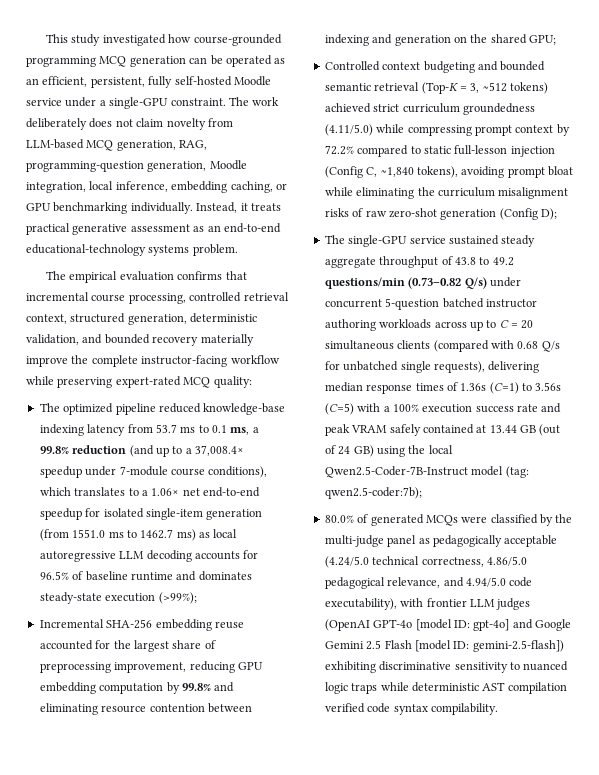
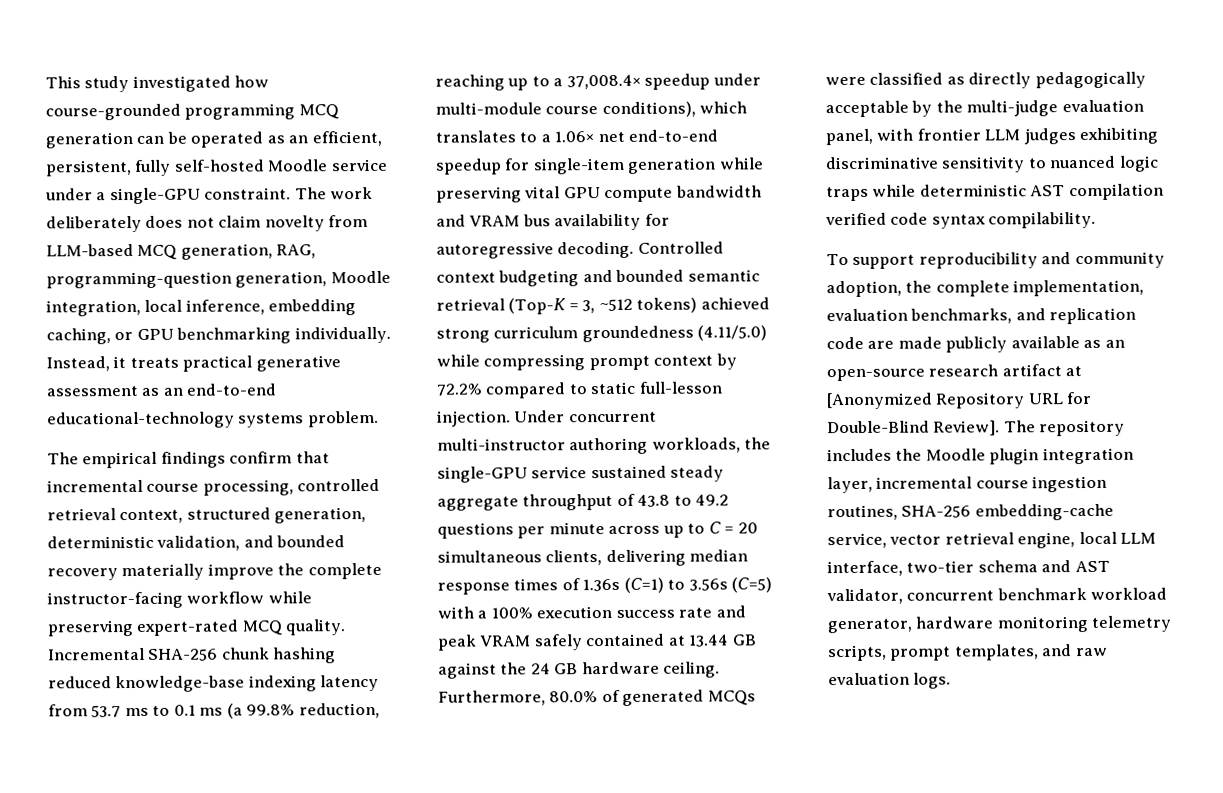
- The empirical evaluation confirms that incremental course processing, controlled retrieval context, structured generation, deterministic validation, and bounded recovery materially improve the complete instructor-facing workflow while preserving expert-rated MCQ quality:
- The optimized pipeline reduced knowledge-base indexing latency from 53.7 ms to 0.1 ms, a 99.8% reduction (and up to a 37,008.4× speedup under 7-module course conditions), which translates to a 1.06× net end-to-end speedup for isolated single-item generation (from 1551.0 ms to 1462.7 ms) as local autoregressive LLM decoding accounts for 96.5% of baseline runtime and dominates steady-state execution (>99%);
- Incremental SHA-256 embedding reuse accounted for the largest share of preprocessing improvement, reducing GPU embedding computation by 99.8% and eliminating resource contention between indexing and generation on the shared GPU;
- Controlled context budgeting and bounded semantic retrieval (Top-K = 3, ~512 tokens) achieved strict curriculum groundedness (4.11/5.0) while compressing prompt context by 72.2% compared to static full-lesson injection (Config C, ~1,840 tokens), avoiding prompt bloat while eliminating the curriculum misalignment risks of raw zero-shot generation (Config D);
- The single-GPU service sustained steady aggregate throughput of 43.8 to 49.2 questions/min (0.73–0.82 Q/s) under concurrent 5-question batched instructor authoring workloads across up to C = 20 simultaneous clients (compared with 0.68 Q/s for unbatched single requests), delivering median response times of 1.36s (C=1) to 3.56s (C=5) with a 100% execution success rate and peak VRAM safely contained at 13.44 GB (out of 24 GB) using the local Qwen2.5-Coder-7B-Instruct model (tag: qwen2.5-coder:7b);
- 80.0% of generated MCQs were classified by the multi-judge panel as pedagogically acceptable (4.24/5.0 technical correctness, 4.86/5.0 pedagogical relevance, and 4.94/5.0 code executability), with frontier LLM judges (OpenAI GPT-4o [model ID: gpt-4o] and Google Gemini 2.5 Flash [model ID: gemini-2.5-flash]) exhibiting discriminative sensitivity to nuanced logic traps while deterministic AST compilation verified code syntax compilability.
+ The empirical findings confirm that incremental course processing, controlled retrieval context, structured generation, deterministic validation, and bounded recovery materially improve the complete instructor-facing workflow while preserving expert-rated MCQ quality. Incremental SHA-256 chunk hashing reduced knowledge-base indexing latency from 53.7 ms to 0.1 ms (a 99.8% reduction, reaching up to a 37,008.4× speedup under multi-module course conditions), which translates to a 1.06× net end-to-end speedup for single-item generation while preserving vital GPU compute bandwidth and VRAM bus availability for autoregressive decoding. Controlled context budgeting and bounded semantic retrieval (Top-K = 3, ~512 tokens) achieved strong curriculum groundedness (4.11/5.0) while compressing prompt context by 72.2% compared to static full-lesson injection. Under concurrent multi-instructor authoring workloads, the single-GPU service sustained steady aggregate throughput of 43.8 to 49.2 questions per minute across up to C = 20 simultaneous clients, delivering median response times of 1.36s (C=1) to 3.56s (C=5) with a 100% execution success rate and peak VRAM safely contained at 13.44 GB against the 24 GB hardware ceiling. Furthermore, 80.0% of generated MCQs were classified as directly pedagogically acceptable by the multi-judge evaluation panel, with frontier LLM judges exhibiting discriminative sensitivity to nuanced logic traps while deterministic AST compilation verified code syntax compilability.
+ To support reproducibility and community adoption, the complete implementation, evaluation benchmarks, and replication code are made publicly available as an open-source research artifact at [Anonymized Repository URL for Double-Blind Review]. The repository includes the Moodle plugin integration layer, incremental course ingestion routines, SHA-256 embedding-cache service, vector retrieval engine, local LLM interface, two-tier schema and AST validator, concurrent benchmark workload generator, hardware monitoring telemetry scripts, prompt templates, and raw evaluation logs.

